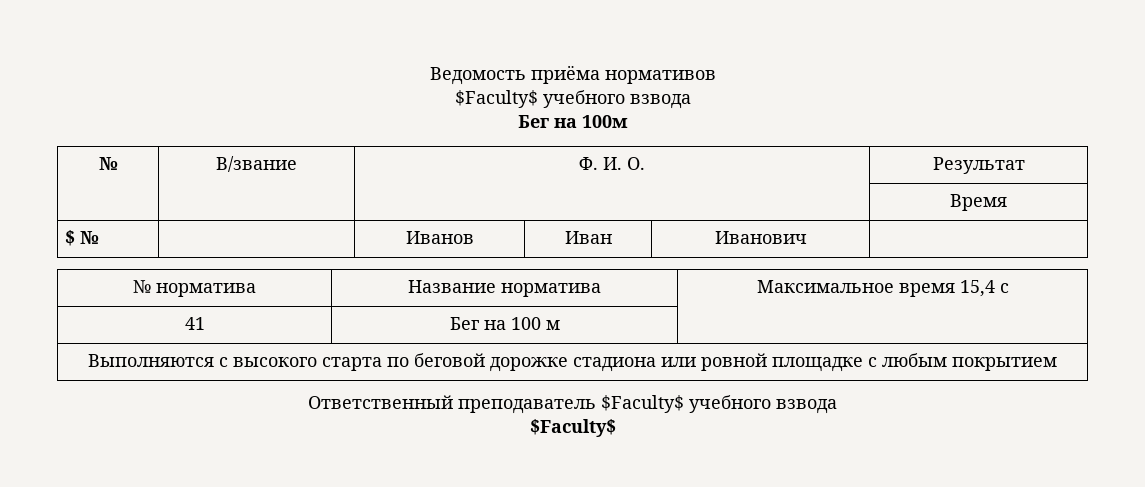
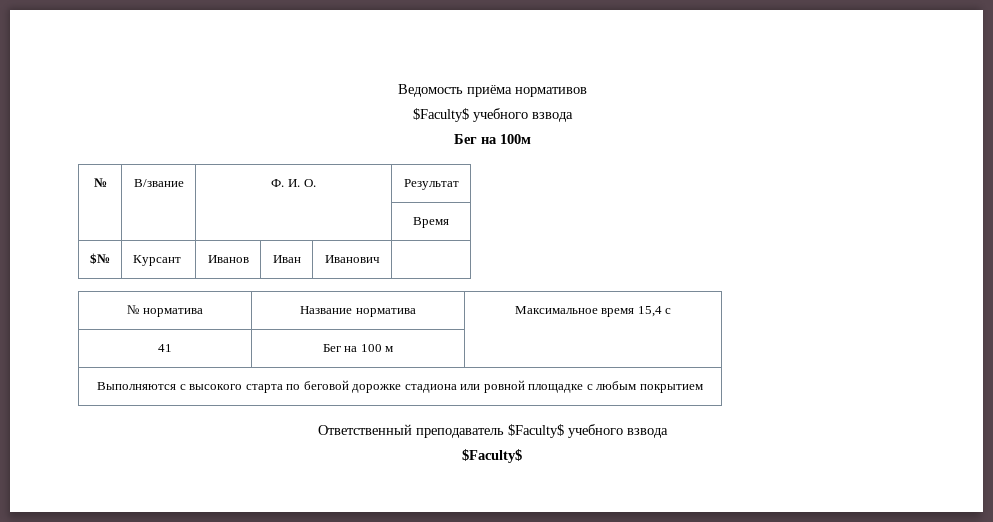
- $ № | | Иванов | Иван | Иванович |
+ $№ | Курсант | Иванов | Иван | Иванович |

